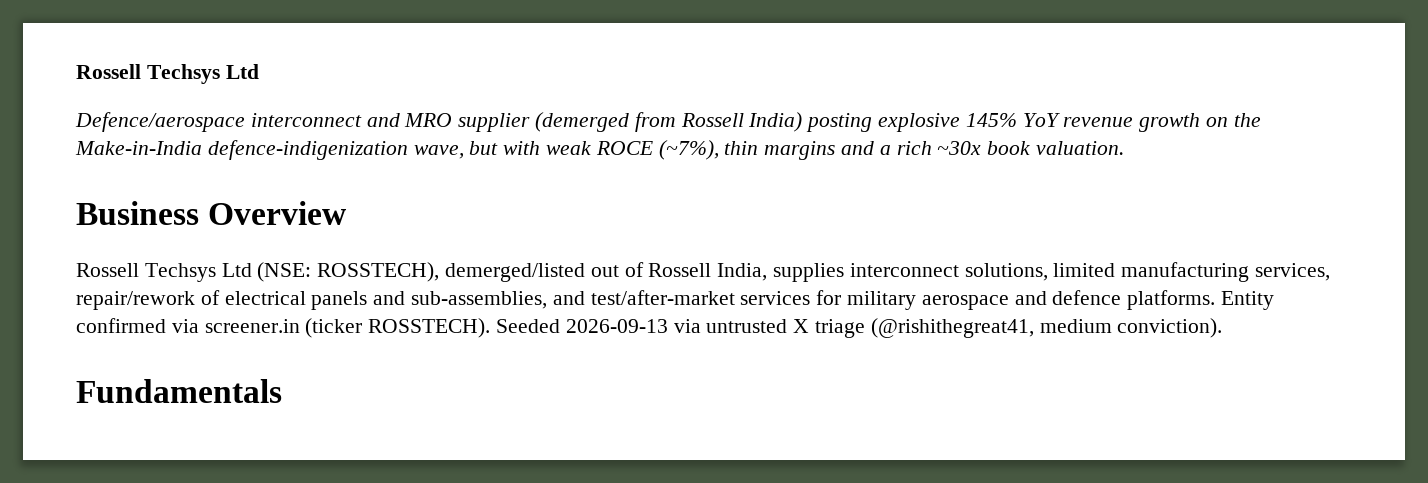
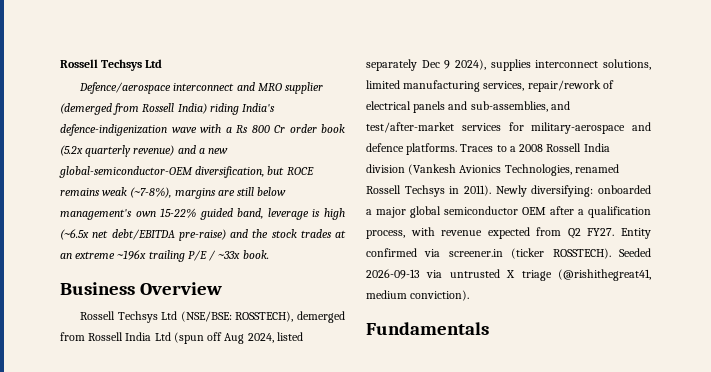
- Defence/aerospace interconnect and MRO supplier (demerged from Rossell India) posting explosive 145% YoY revenue growth on the Make-in-India defence-indigenization wave, but with weak ROCE (~7%), thin margins and a rich ~30x book valuation.
+ Defence/aerospace interconnect and MRO supplier (demerged from Rossell India) riding India's defence-indigenization wave with a Rs 800 Cr order book (5.2x quarterly revenue) and a new global-semiconductor-OEM diversification, but ROCE remains weak (~7-8%), margins are still below management's own 15-22% guided band, leverage is high (~6.5x net debt/EBITDA pre-raise) and the stock trades at an extreme ~196x trailing P/E / ~33x book.
- Rossell Techsys Ltd (NSE: ROSSTECH), demerged/listed out of Rossell India, supplies interconnect solutions, limited manufacturing services, repair/rework of electrical panels and sub-assemblies, and test/after-market services for military aerospace and defence platforms.
+ Rossell Techsys Ltd (NSE/BSE: ROSSTECH), demerged from Rossell India Ltd (spun off Aug 2024, listed separately Dec 9 2024), supplies interconnect solutions, limited manufacturing services, repair/rework of electrical panels and sub-assemblies, and test/after-market services for military-aerospace and defence platforms.
+ Traces to a 2008 Rossell India division (Vankesh Avionics Technologies, renamed Rossell Techsys in 2011). Newly diversifying: onboarded a major global semiconductor OEM after a qualification process, with revenue expected from Q2 FY27.

